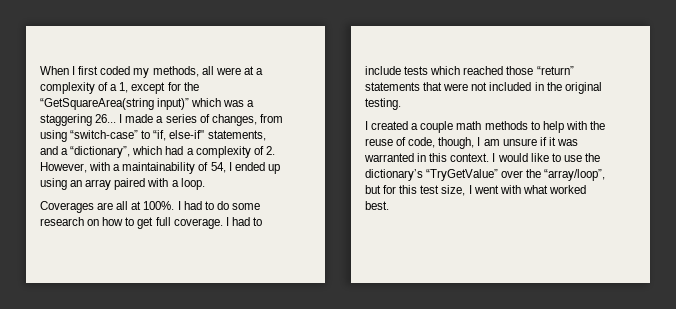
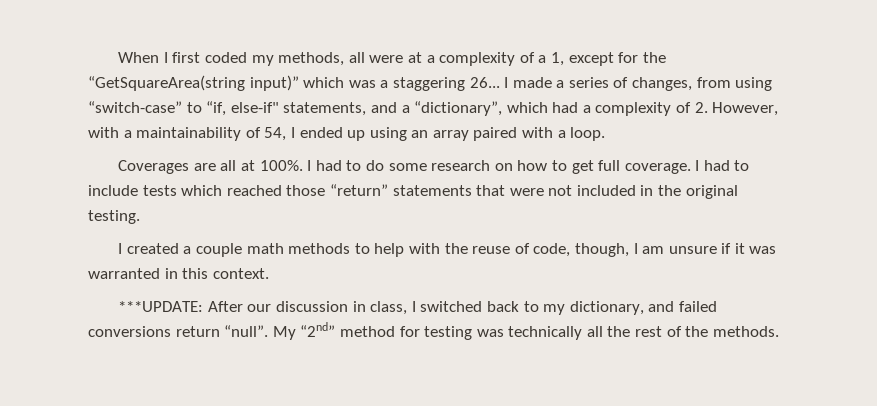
- I created a couple math methods to help with the reuse of code, though, I am unsure if it was warranted in this context. I would like to use the dictionary’s “TryGetValue” over the “array/loop”, but for this test size, I went with what worked best.
+ I created a couple math methods to help with the reuse of code, though, I am unsure if it was warranted in this context.
+ ***UPDATE: After our discussion in class, I switched back to my dictionary, and failed conversions return “null”. My “2nd” method for testing was technically all the rest of the methods.

